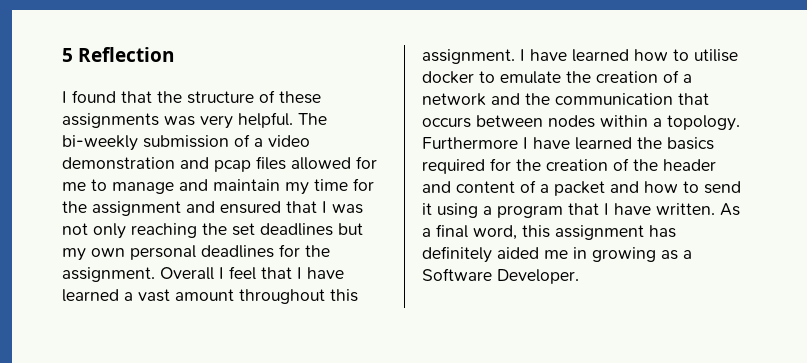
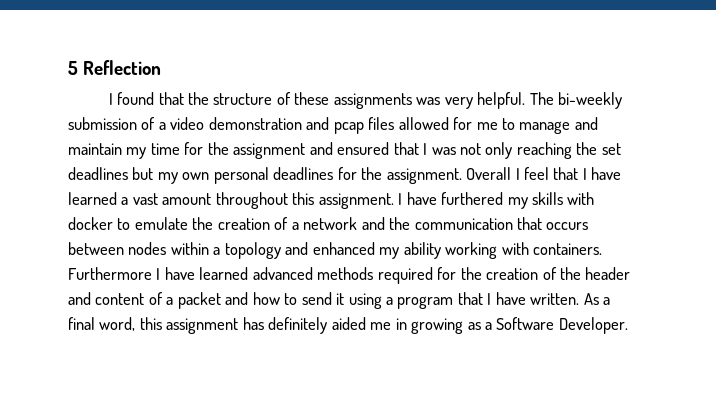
- I have learned how to utilise docker to emulate the creation of a network and the communication that occurs between nodes within a topology.
+ I have furthered my skills with docker to emulate the creation of a network and the communication that occurs between nodes within a topology and enhanced my ability working with containers.
- Furthermore I have learned the basics required for the creation of the header and content of a packet and how to send it using a program that I have written.
+ Furthermore I have learned advanced methods required for the creation of the header and content of a packet and how to send it using a program that I have written.

